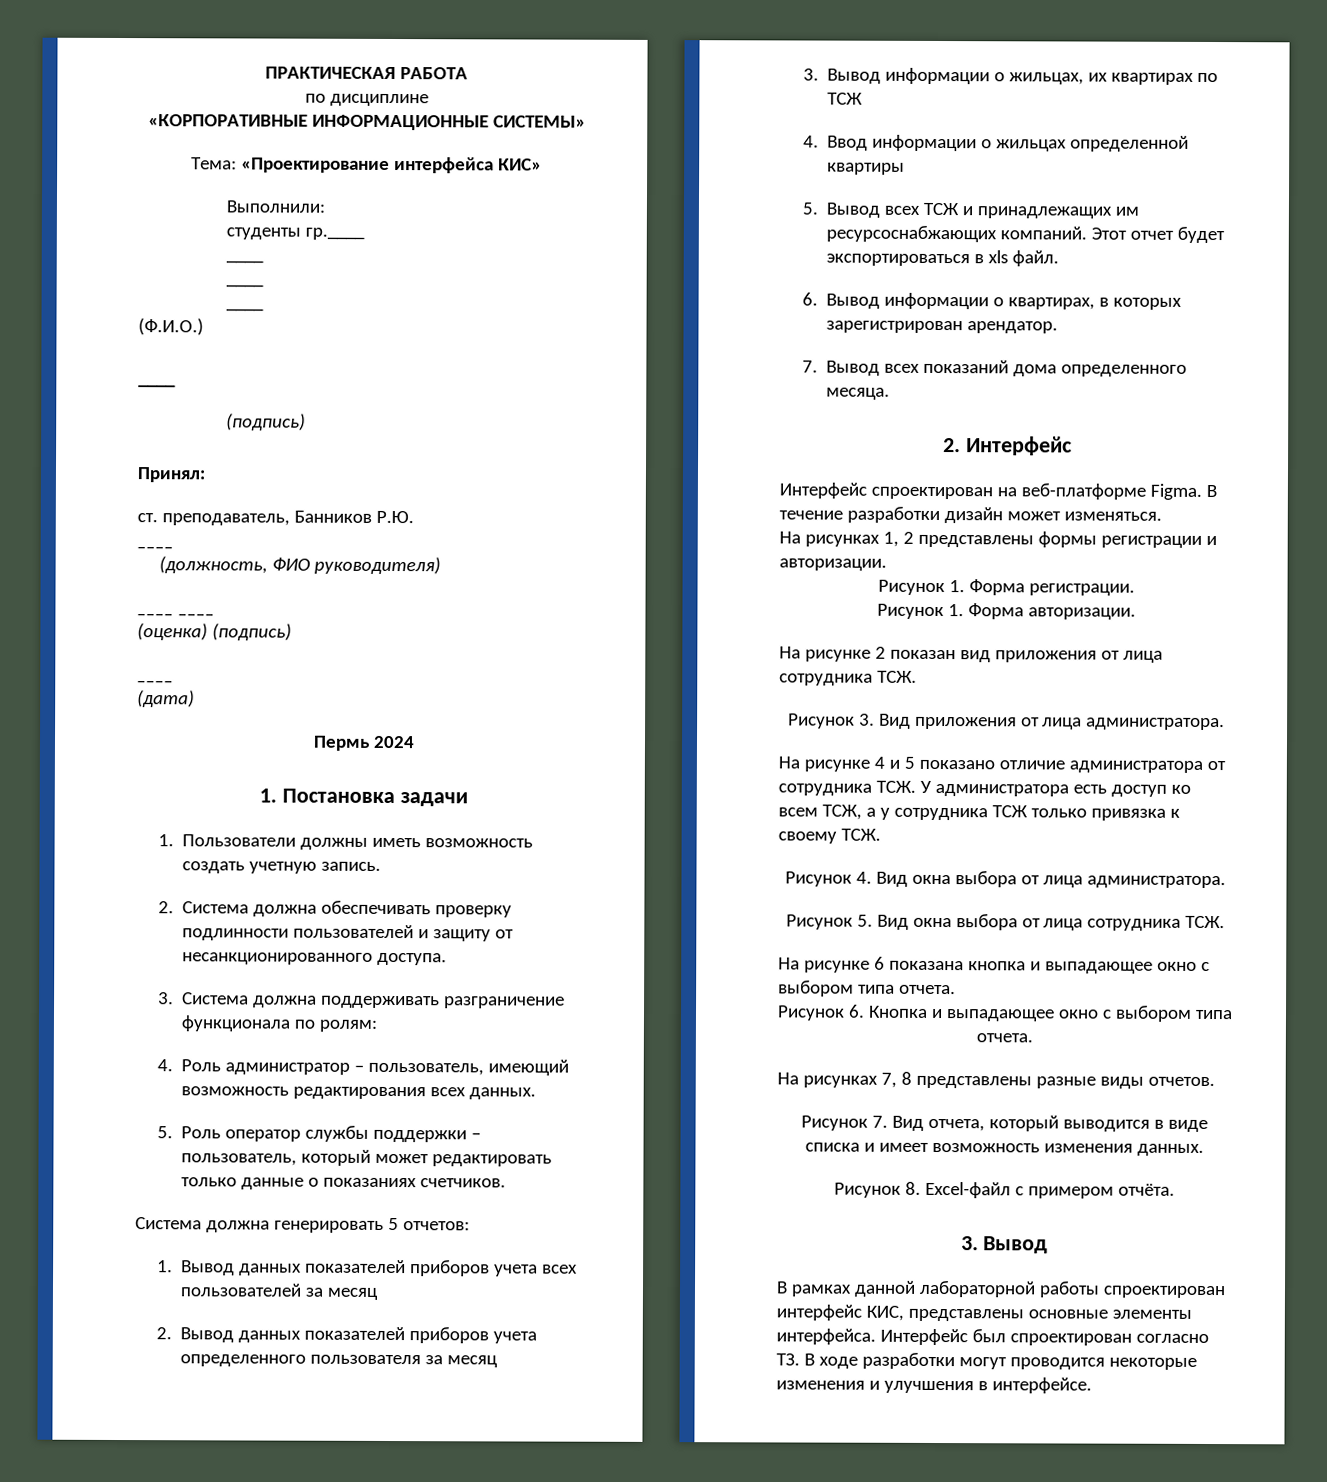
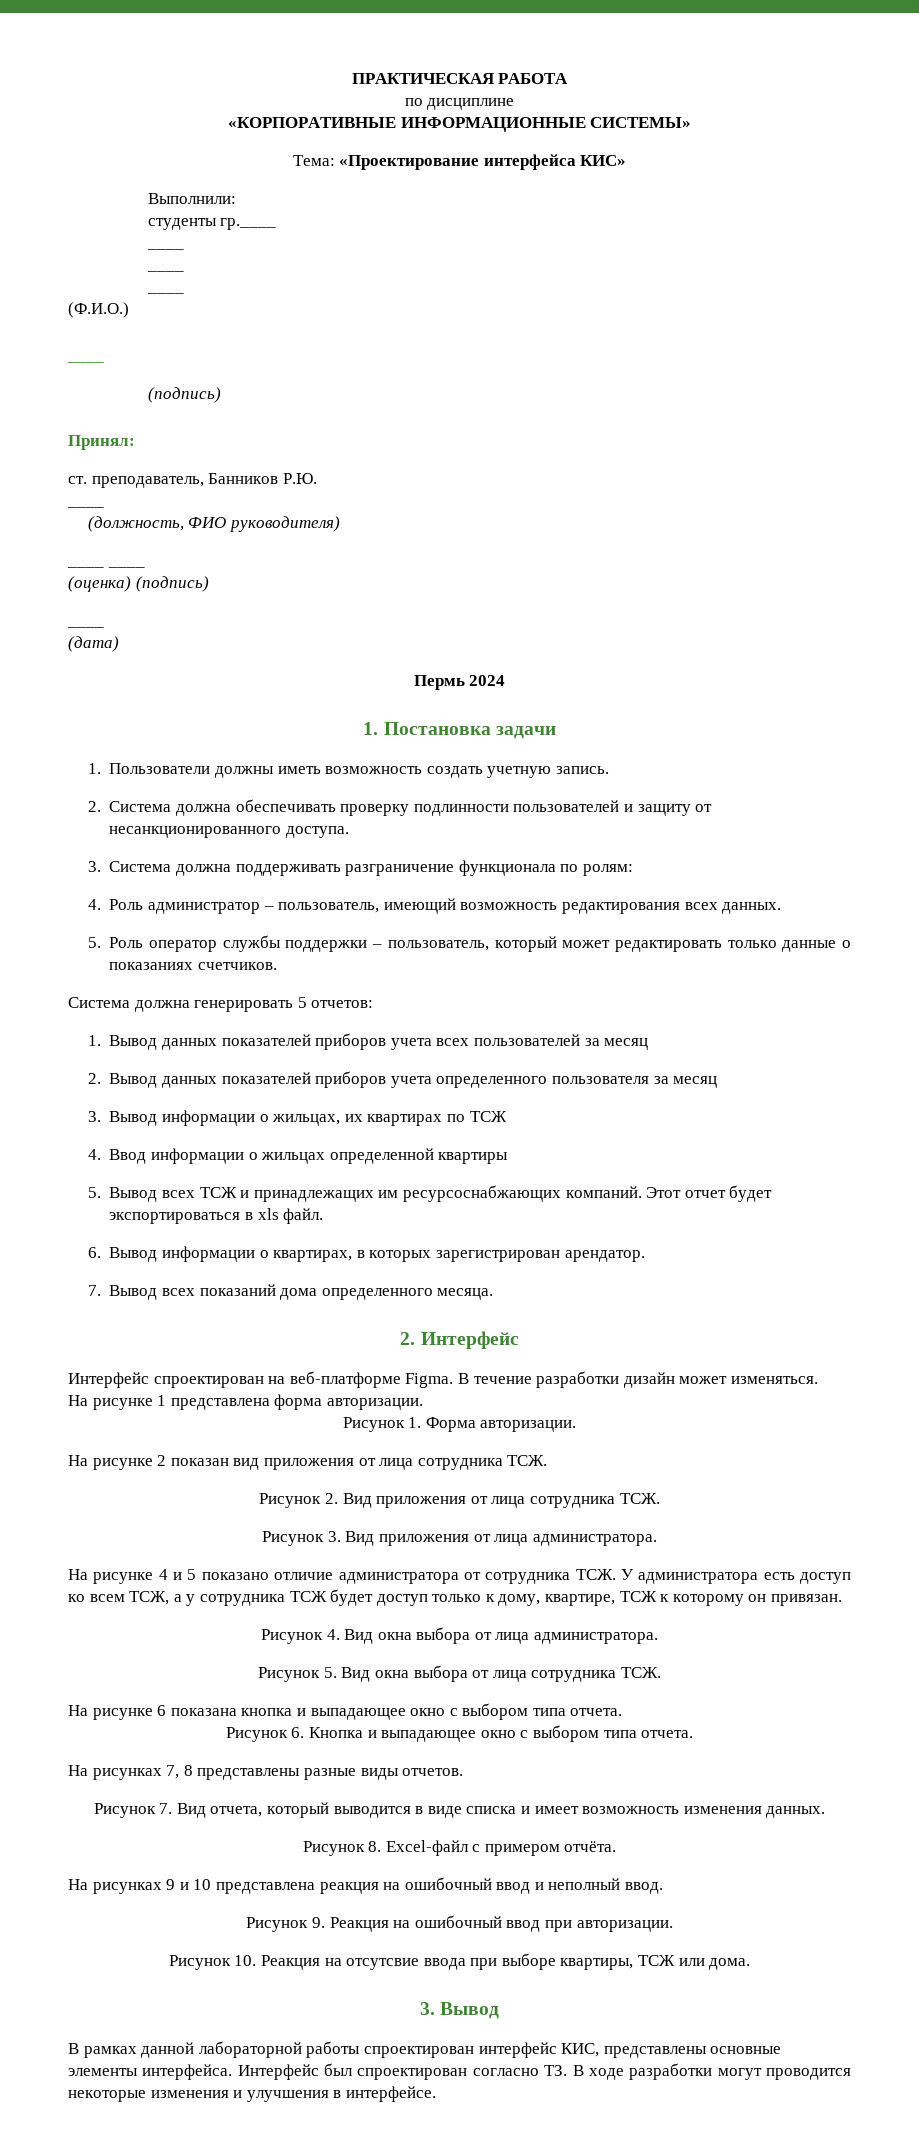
- На рисунках 1, 2 представлены формы регистрации и авторизации.
- Рисунок 1. Форма регистрации.
+ На рисунке 1 представлена форма авторизации.
+ Рисунок 2. Вид приложения от лица сотрудника ТСЖ.
- На рисунке 4 и 5 показано отличие администратора от сотрудника ТСЖ. У администратора есть доступ ко всем ТСЖ, а у сотрудника ТСЖ только привязка к своему ТСЖ.
+ На рисунке 4 и 5 показано отличие администратора от сотрудника ТСЖ. У администратора есть доступ ко всем ТСЖ, а у сотрудника ТСЖ будет доступ только к дому, квартире, ТСЖ к которому он привязан.
+ На рисунках 9 и 10 представлена реакция на ошибочный ввод и неполный ввод.
+ Рисунок 9. Реакция на ошибочный ввод при авторизации.
+ Рисунок 10. Реакция на отсутсвие ввода при выборе квартиры, ТСЖ или дома.

